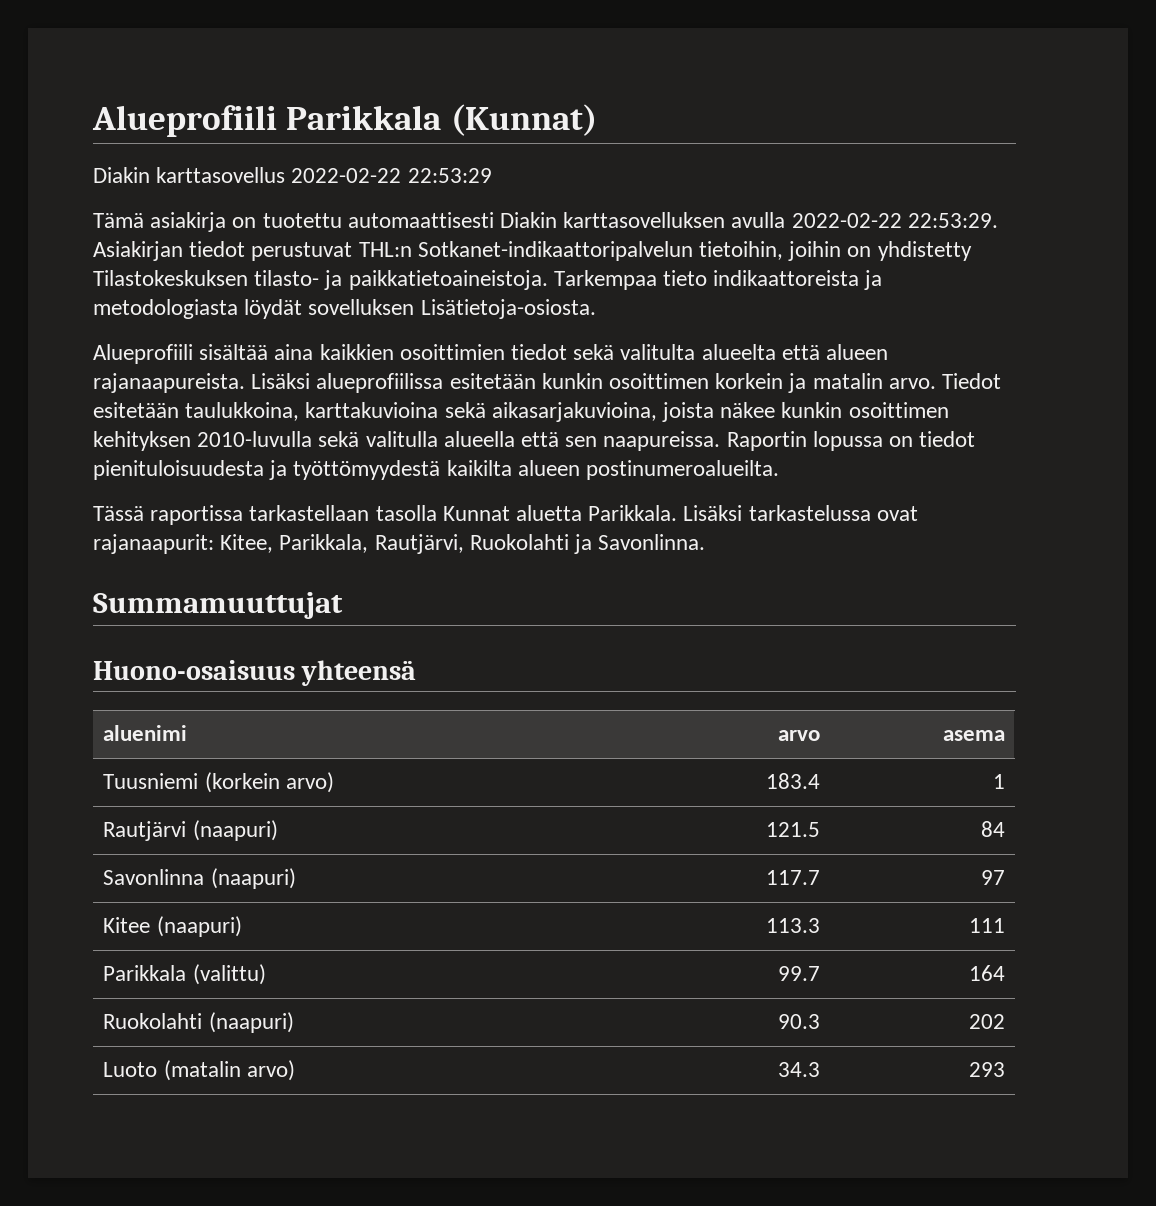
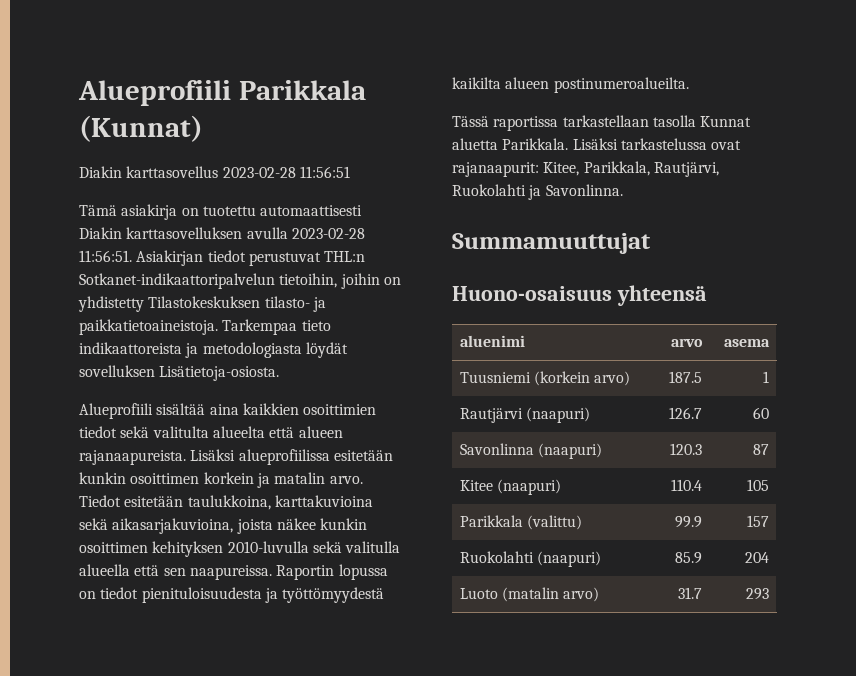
- Diakin karttasovellus 2022-02-22 22:53:29
+ Diakin karttasovellus 2023-02-28 11:56:51
- Tämä asiakirja on tuotettu automaattisesti Diakin karttasovelluksen avulla 2022-02-22 22:53:29.
+ Tämä asiakirja on tuotettu automaattisesti Diakin karttasovelluksen avulla 2023-02-28 11:56:51.
- Tuusniemi (korkein arvo) | 183.4 | 1
+ Tuusniemi (korkein arvo) | 187.5 | 1
- Rautjärvi (naapuri) | 121.5 | 84
+ Rautjärvi (naapuri) | 126.7 | 60
- Savonlinna (naapuri) | 117.7 | 97
+ Savonlinna (naapuri) | 120.3 | 87
- Kitee (naapuri) | 113.3 | 111
+ Kitee (naapuri) | 110.4 | 105
- Parikkala (valittu) | 99.7 | 164
+ Parikkala (valittu) | 99.9 | 157
- Ruokolahti (naapuri) | 90.3 | 202
+ Ruokolahti (naapuri) | 85.9 | 204
- Luoto (matalin arvo) | 34.3 | 293
+ Luoto (matalin arvo) | 31.7 | 293

